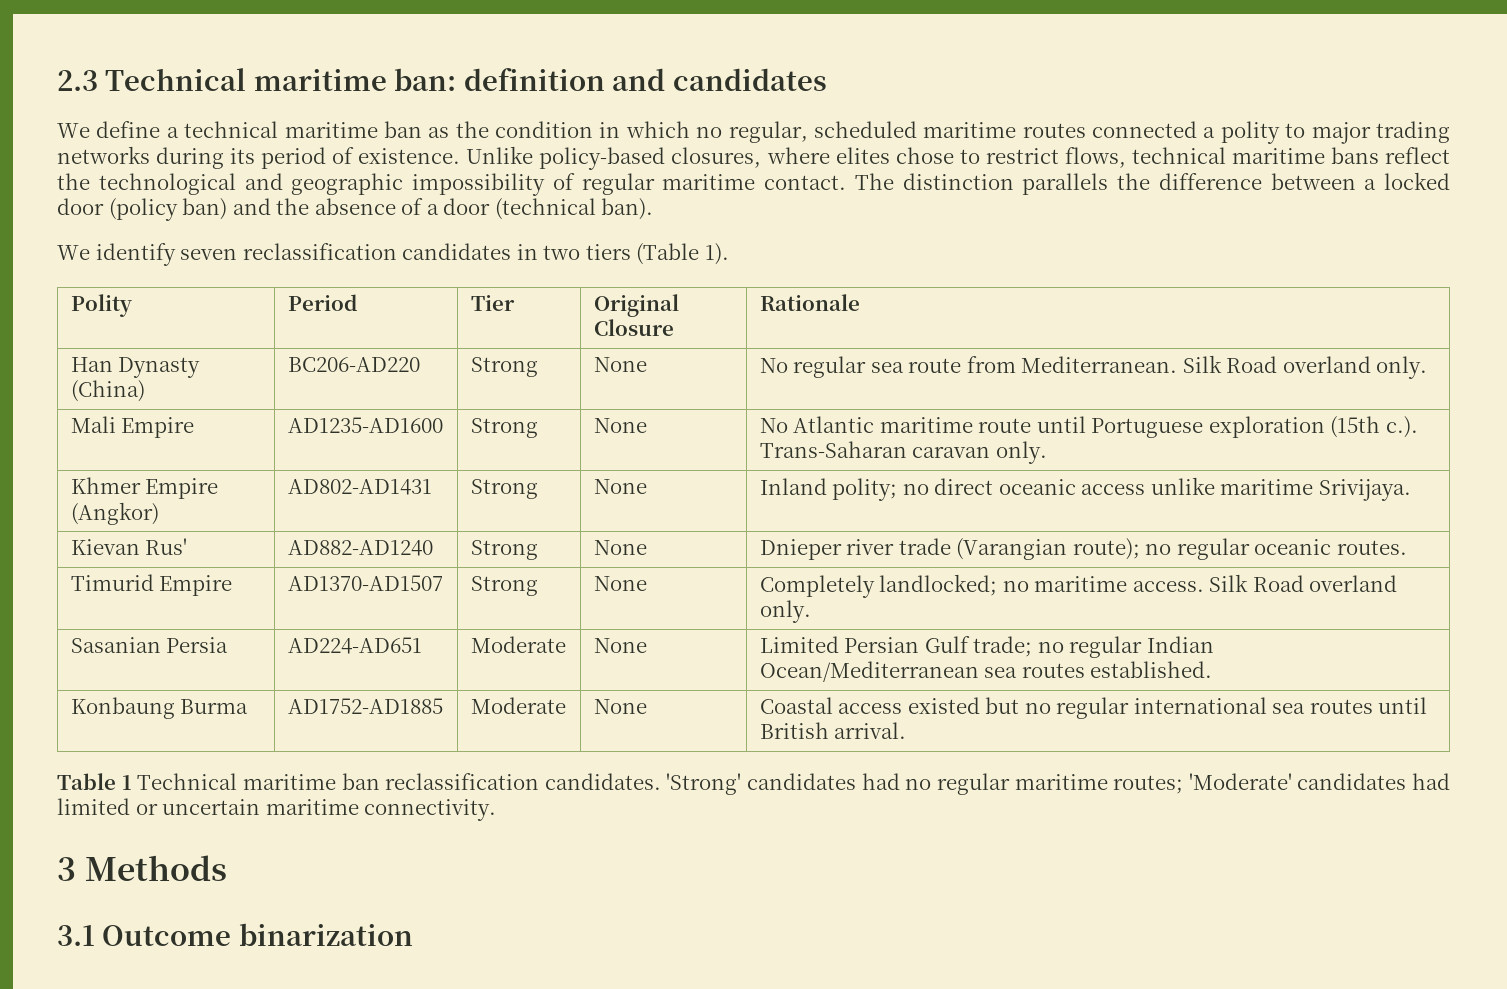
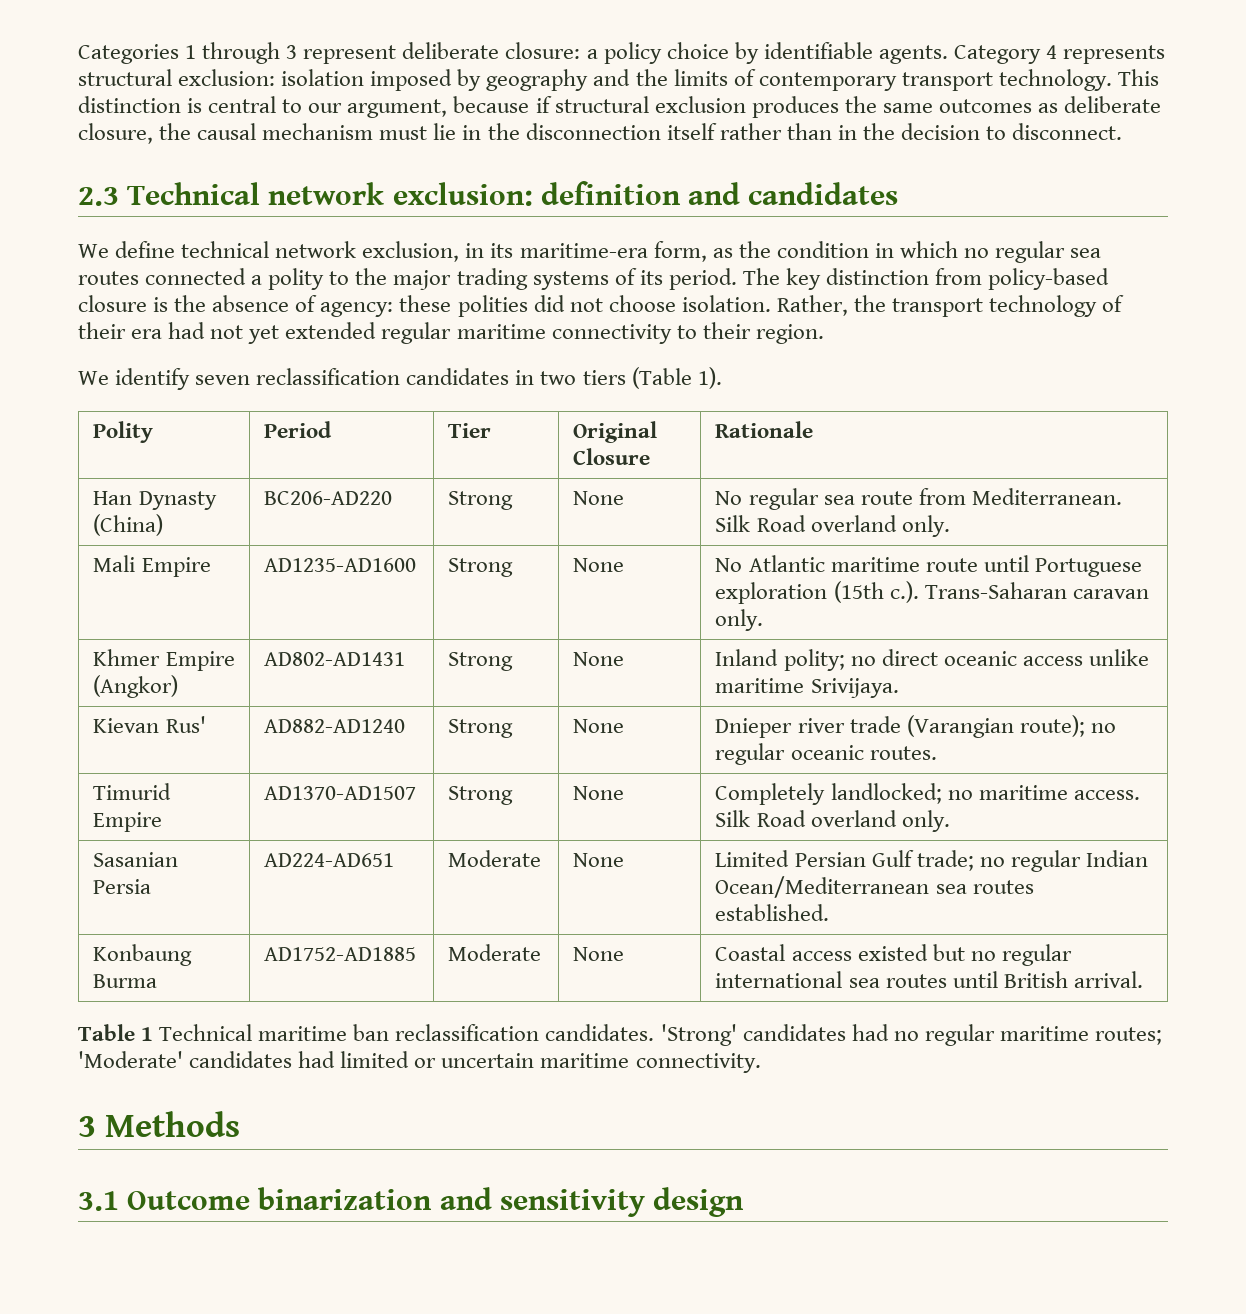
- 2.3 Technical maritime ban: definition and candidates
+ Categories 1 through 3 represent deliberate closure: a policy choice by identifiable agents. Category 4 represents structural exclusion: isolation imposed by geography and the limits of contemporary transport technology. This distinction is central to our argument, because if structural exclusion produces the same outcomes as deliberate closure, the causal mechanism must lie in the disconnection itself rather than in the decision to disconnect.
+ 2.3 Technical network exclusion: definition and candidates
- We define a technical maritime ban as the condition in which no regular, scheduled maritime routes connected a polity to major trading networks during its period of existence. Unlike policy-based closures, where elites chose to restrict flows, technical maritime bans reflect the technological and geographic impossibility of regular maritime contact. The distinction parallels the difference between a locked door (policy ban) and the absence of a door (technical ban).
+ We define technical network exclusion, in its maritime-era form, as the condition in which no regular sea routes connected a polity to the major trading systems of its period. The key distinction from policy-based closure is the absence of agency: these polities did not choose isolation. Rather, the transport technology of their era had not yet extended regular maritime connectivity to their region.
- 3.1 Outcome binarization
+ 3.1 Outcome binarization and sensitivity design

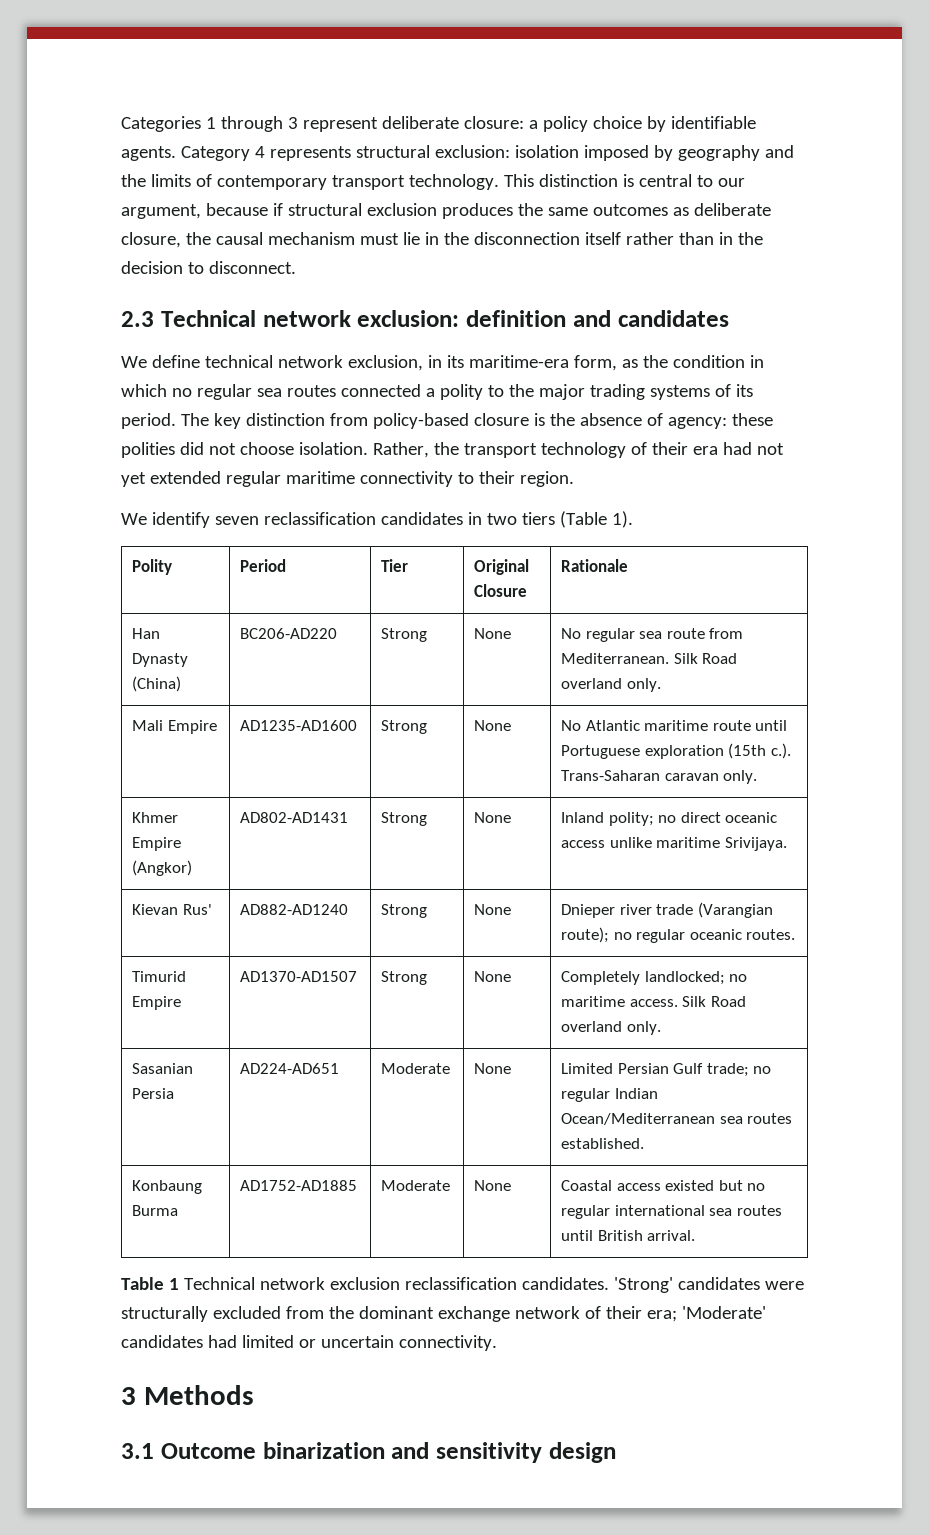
- Table 1 Technical maritime ban reclassification candidates.
+ Table 1 Technical network exclusion reclassification candidates.
- 'Strong' candidates had no regular maritime routes; 'Moderate' candidates had limited or uncertain maritime connectivity.
+ 'Strong' candidates were structurally excluded from the dominant exchange network of their era; 'Moderate' candidates had limited or uncertain connectivity.

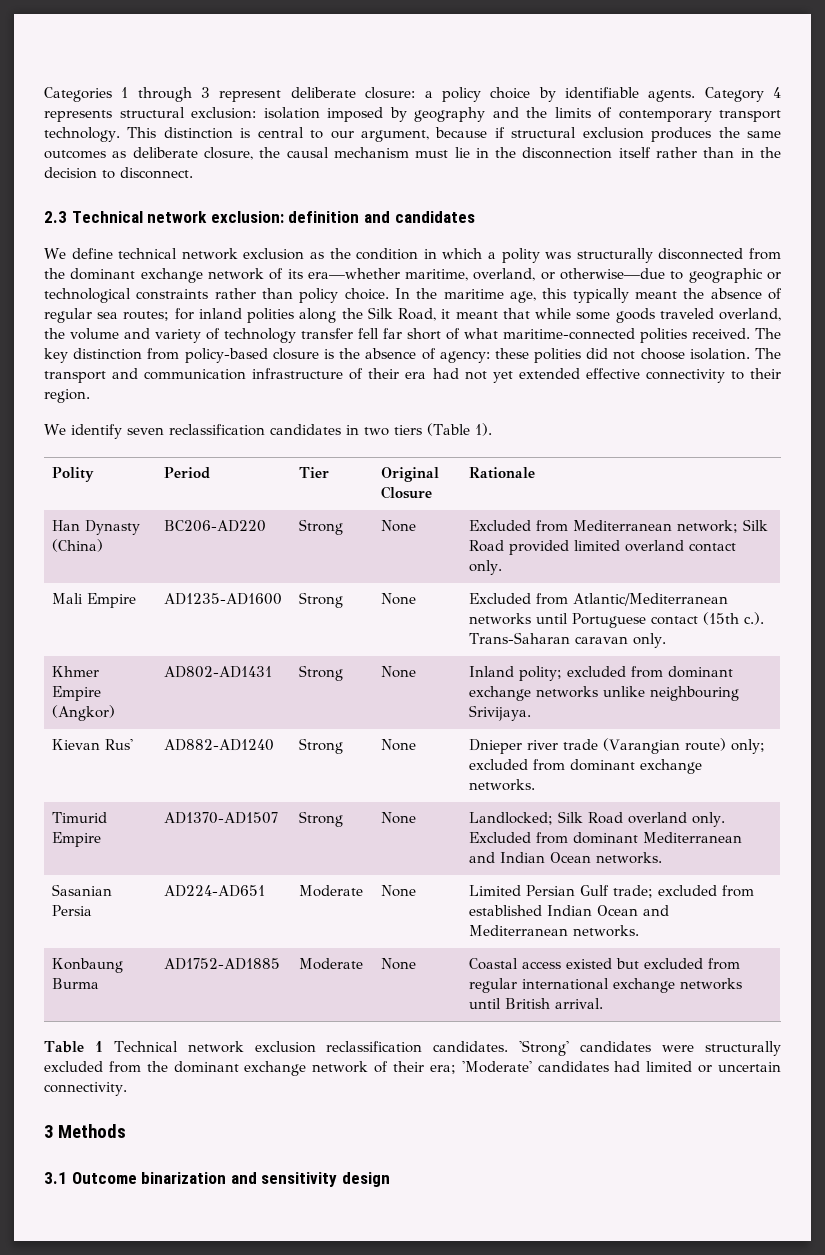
- We define technical network exclusion, in its maritime-era form, as the condition in which no regular sea routes connected a polity to the major trading systems of its period.
+ We define technical network exclusion as the condition in which a polity was structurally disconnected from the dominant exchange network of its era—whether maritime, overland, or otherwise—due to geographic or technological constraints rather than policy choice. In the maritime age, this typically meant the absence of regular sea routes; for inland polities along the Silk Road, it meant that while some goods traveled overland, the volume and variety of technology transfer fell far short of what maritime-connected polities received.
- Rather, the transport technology of their era had not yet extended regular maritime connectivity to their region.
+ The transport and communication infrastructure of their era had not yet extended effective connectivity to their region.
- Han Dynasty (China) | BC206-AD220 | Strong | None | No regular sea route from Mediterranean. Silk Road overland only.
+ Han Dynasty (China) | BC206-AD220 | Strong | None | Excluded from Mediterranean network; Silk Road provided limited overland contact only.
- Mali Empire | AD1235-AD1600 | Strong | None | No Atlantic maritime route until Portuguese exploration (15th c.). Trans-Saharan caravan only.
+ Mali Empire | AD1235-AD1600 | Strong | None | Excluded from Atlantic/Mediterranean networks until Portuguese contact (15th c.). Trans-Saharan caravan only.
- Khmer Empire (Angkor) | AD802-AD1431 | Strong | None | Inland polity; no direct oceanic access unlike maritime Srivijaya.
+ Khmer Empire (Angkor) | AD802-AD1431 | Strong | None | Inland polity; excluded from dominant exchange networks unlike neighbouring Srivijaya.
- Kievan Rus' | AD882-AD1240 | Strong | None | Dnieper river trade (Varangian route); no regular oceanic routes.
+ Kievan Rus' | AD882-AD1240 | Strong | None | Dnieper river trade (Varangian route) only; excluded from dominant exchange networks.
- Timurid Empire | AD1370-AD1507 | Strong | None | Completely landlocked; no maritime access. Silk Road overland only.
+ Timurid Empire | AD1370-AD1507 | Strong | None | Landlocked; Silk Road overland only. Excluded from dominant Mediterranean and Indian Ocean networks.
- Sasanian Persia | AD224-AD651 | Moderate | None | Limited Persian Gulf trade; no regular Indian Ocean/Mediterranean sea routes established.
+ Sasanian Persia | AD224-AD651 | Moderate | None | Limited Persian Gulf trade; excluded from established Indian Ocean and Mediterranean networks.
- Konbaung Burma | AD1752-AD1885 | Moderate | None | Coastal access existed but no regular international sea routes until British arrival.
+ Konbaung Burma | AD1752-AD1885 | Moderate | None | Coastal access existed but excluded from regular international exchange networks until British arrival.

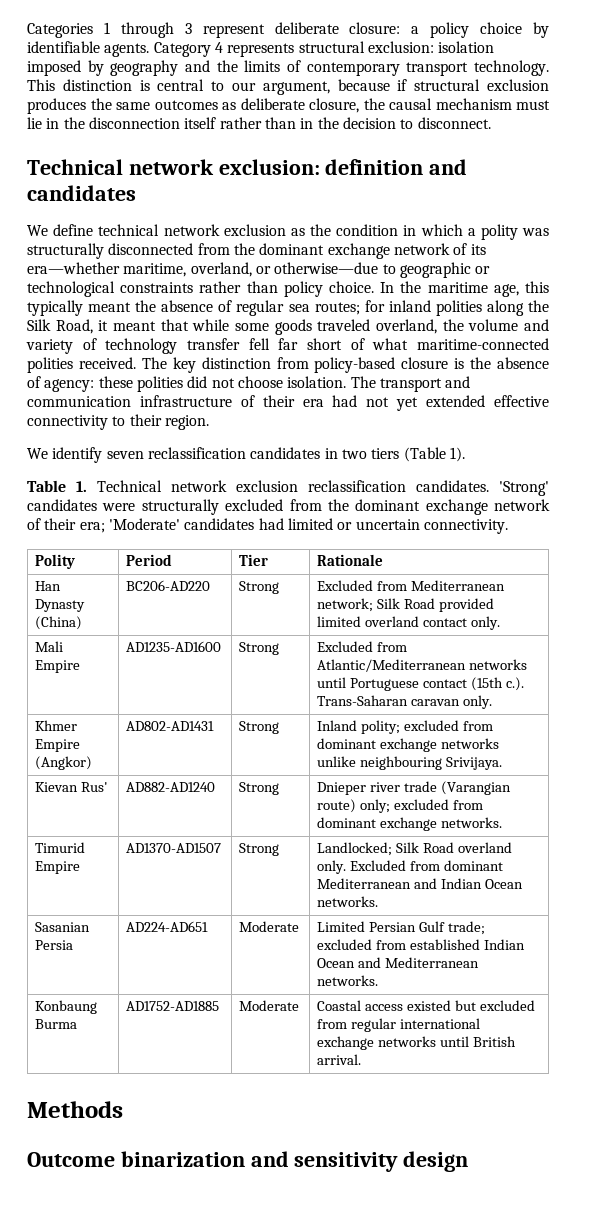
- 2.3 Technical network exclusion: definition and candidates
+ Technical network exclusion: definition and candidates
- Polity | Period | Tier | Original Closure | Rationale
- Han Dynasty (China) | BC206-AD220 | Strong | None | Excluded from Mediterranean network; Silk Road provided limited overland contact only.
- Mali Empire | AD1235-AD1600 | Strong | None | Excluded from Atlantic/Mediterranean networks until Portuguese contact (15th c.). Trans-Saharan caravan only.
- Khmer Empire (Angkor) | AD802-AD1431 | Strong | None | Inland polity; excluded from dominant exchange networks unlike neighbouring Srivijaya.
- Kievan Rus' | AD882-AD1240 | Strong | None | Dnieper river trade (Varangian route) only; excluded from dominant exchange networks.
- Timurid Empire | AD1370-AD1507 | Strong | None | Landlocked; Silk Road overland only. Excluded from dominant Mediterranean and Indian Ocean networks.
- Sasanian Persia | AD224-AD651 | Moderate | None | Limited Persian Gulf trade; excluded from established Indian Ocean and Mediterranean networks.
- Konbaung Burma | AD1752-AD1885 | Moderate | None | Coastal access existed but excluded from regular international exchange networks until British arrival.
- Table 1 Technical network exclusion reclassification candidates.
+ Table 1. Technical network exclusion reclassification candidates.
- 3 Methods
+ Polity | Period | Tier | Rationale
+ Han Dynasty (China) | BC206-AD220 | Strong | Excluded from Mediterranean network; Silk Road provided limited overland contact only.
+ Mali Empire | AD1235-AD1600 | Strong | Excluded from Atlantic/Mediterranean networks until Portuguese contact (15th c.). Trans-Saharan caravan only.
+ Khmer Empire (Angkor) | AD802-AD1431 | Strong | Inland polity; excluded from dominant exchange networks unlike neighbouring Srivijaya.
+ Kievan Rus' | AD882-AD1240 | Strong | Dnieper river trade (Varangian route) only; excluded from dominant exchange networks.
+ Timurid Empire | AD1370-AD1507 | Strong | Landlocked; Silk Road overland only. Excluded from dominant Mediterranean and Indian Ocean networks.
+ Sasanian Persia | AD224-AD651 | Moderate | Limited Persian Gulf trade; excluded from established Indian Ocean and Mediterranean networks.
+ Konbaung Burma | AD1752-AD1885 | Moderate | Coastal access existed but excluded from regular international exchange networks until British arrival.
+ Methods
- 3.1 Outcome binarization and sensitivity design
+ Outcome binarization and sensitivity design

